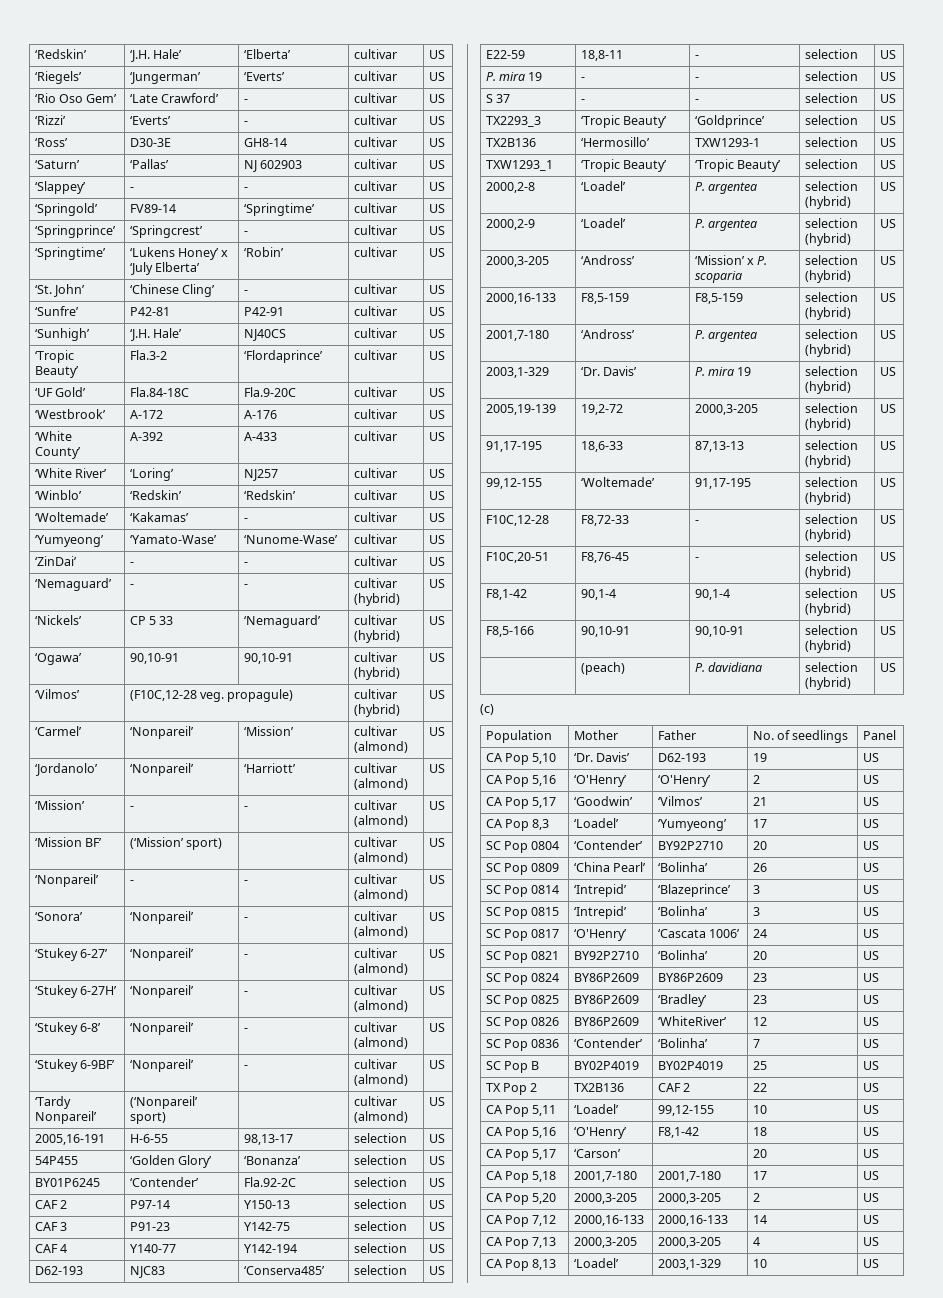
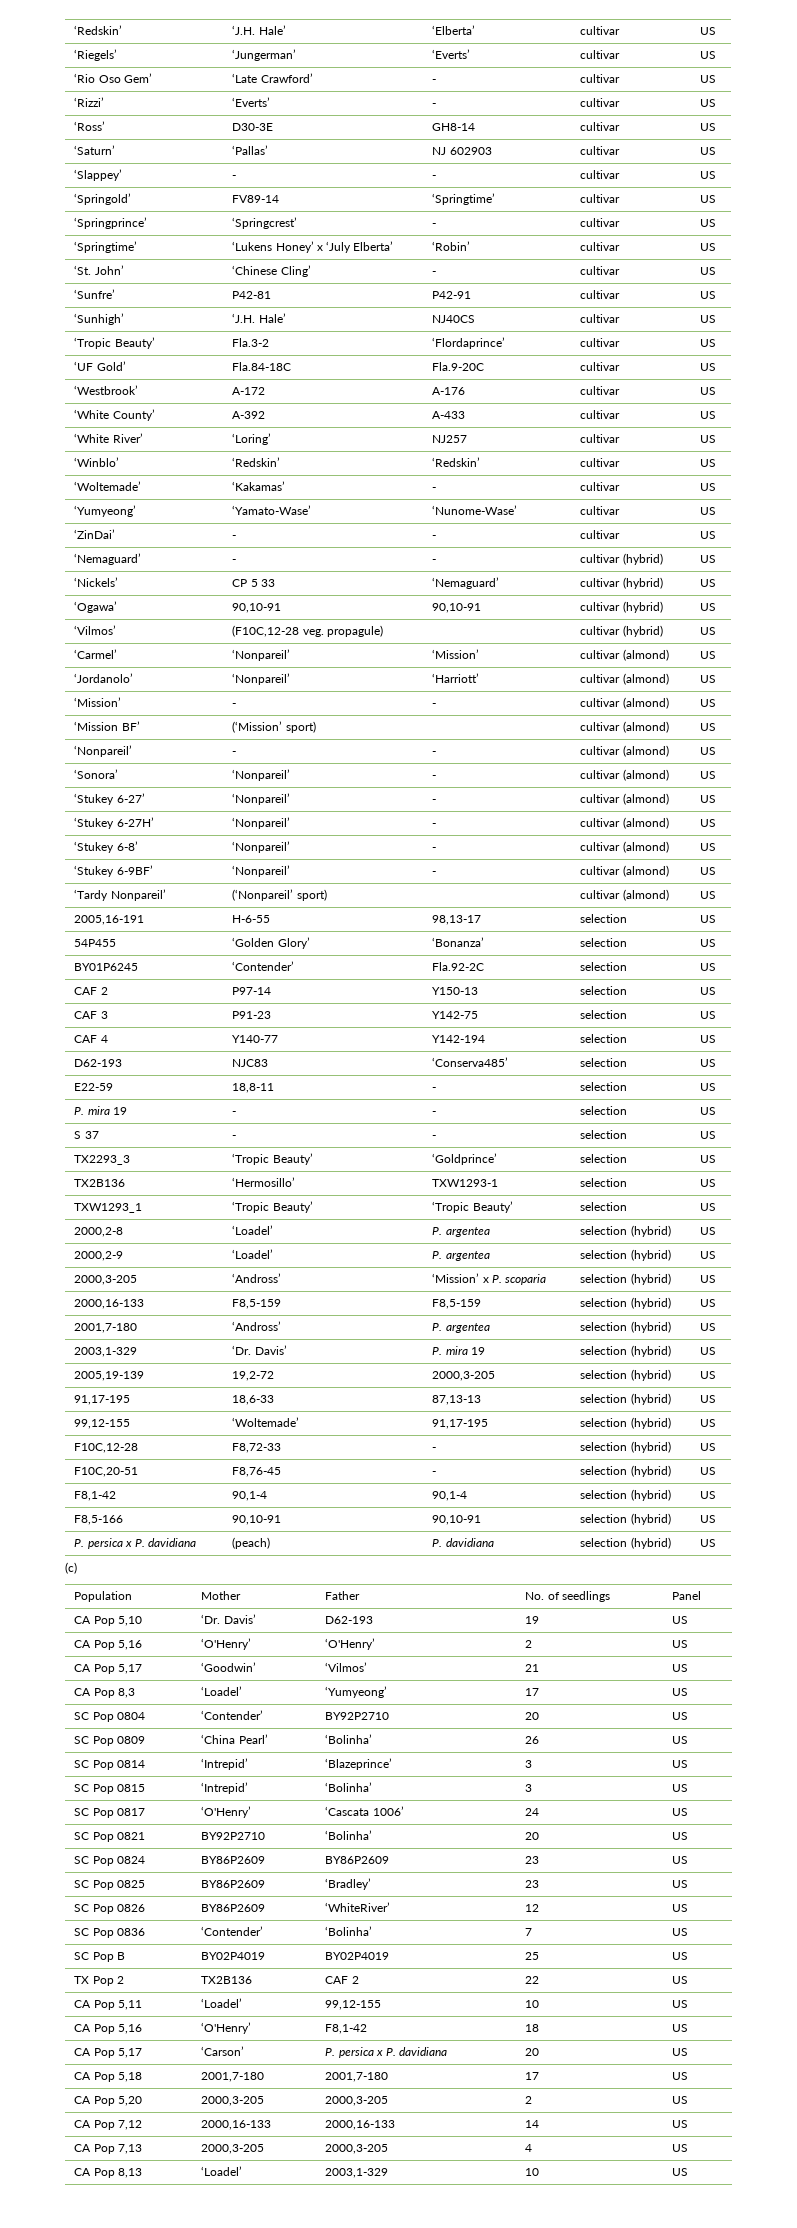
- | (peach) | P. davidiana | selection (hybrid) | US
+ P. persica x P. davidiana | (peach) | P. davidiana | selection (hybrid) | US
- CA Pop 5,17 | ‘Carson’ | | 20 | US
+ CA Pop 5,17 | ‘Carson’ | P. persica x P. davidiana | 20 | US

